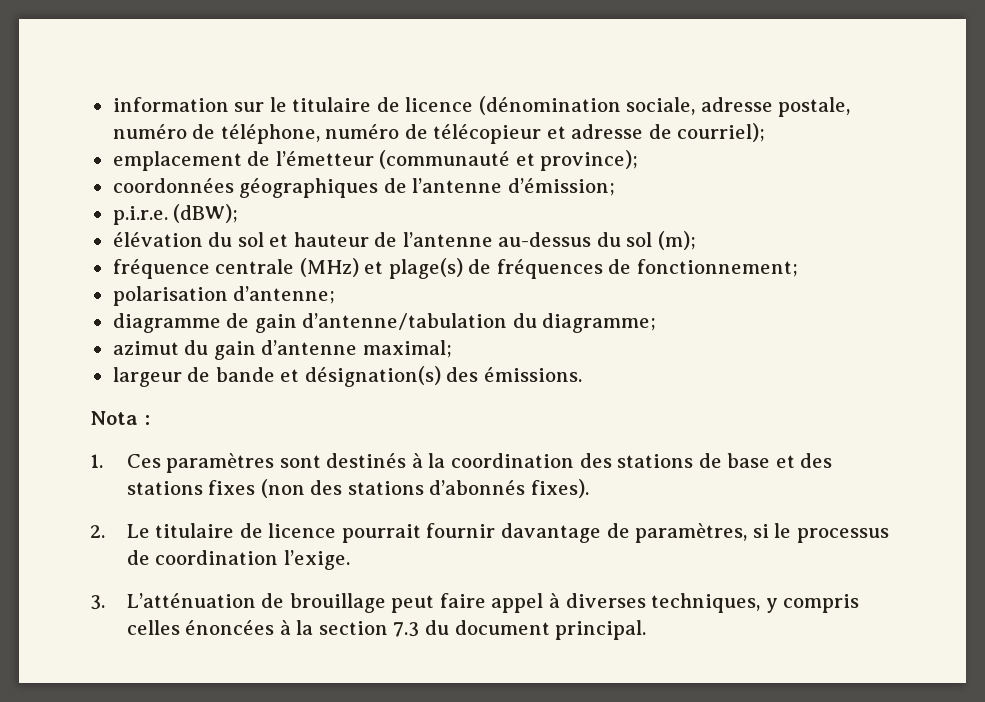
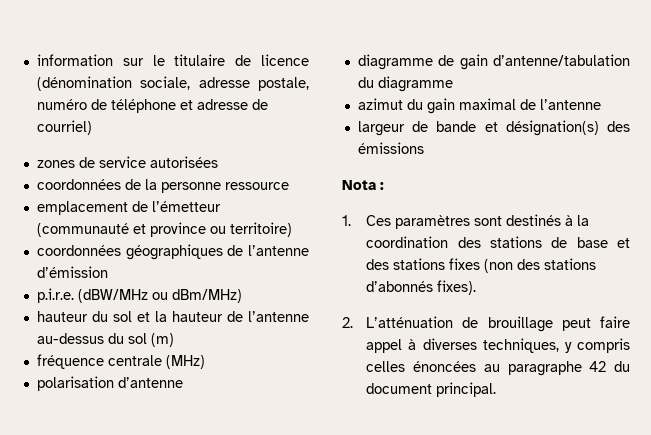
- information sur le titulaire de licence (dénomination sociale, adresse postale, numéro de téléphone, numéro de télécopieur et adresse de courriel);
+ information sur le titulaire de licence (dénomination sociale, adresse postale, numéro de téléphone et adresse de courriel)
+ zones de service autorisées
+ coordonnées de la personne ressource
- emplacement de l’émetteur (communauté et province);
+ emplacement de l’émetteur (communauté et province ou territoire)
- coordonnées géographiques de l’antenne d’émission;
+ coordonnées géographiques de l’antenne d’émission
- p.i.r.e. (dBW);
- élévation du sol et hauteur de l’antenne au-dessus du sol (m);
+ p.i.r.e. (dBW/MHz ou dBm/MHz)
+ hauteur du sol et la hauteur de l’antenne au-dessus du sol (m)
- fréquence centrale (MHz) et plage(s) de fréquences de fonctionnement;
+ fréquence centrale (MHz)
- polarisation d’antenne;
+ polarisation d’antenne
- diagramme de gain d’antenne/tabulation du diagramme;
+ diagramme de gain d’antenne/tabulation du diagramme
- azimut du gain d’antenne maximal;
+ azimut du gain maximal de l’antenne
- largeur de bande et désignation(s) des émissions.
+ largeur de bande et désignation(s) des émissions
- 2. Le titulaire de licence pourrait fournir davantage de paramètres, si le processus de coordination l’exige.
- 3. L’atténuation de brouillage peut faire appel à diverses techniques, y compris celles énoncées à la section 7.3 du document principal.
+ 2. L’atténuation de brouillage peut faire appel à diverses techniques, y compris celles énoncées au paragraphe 42 du document principal.

